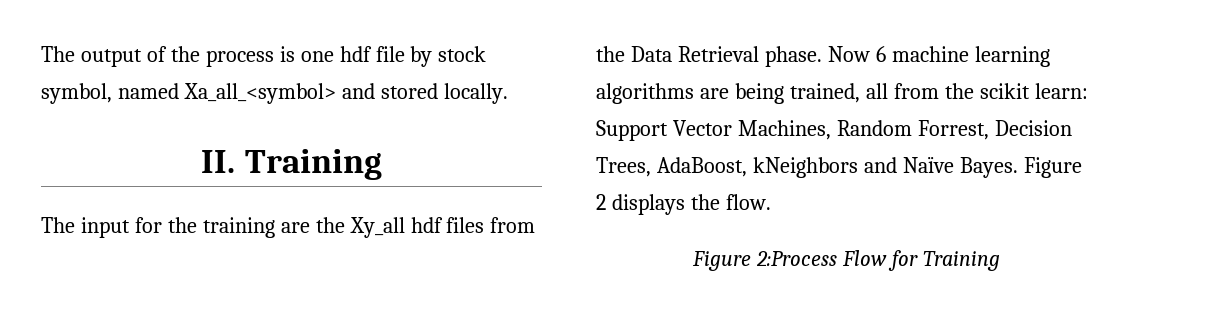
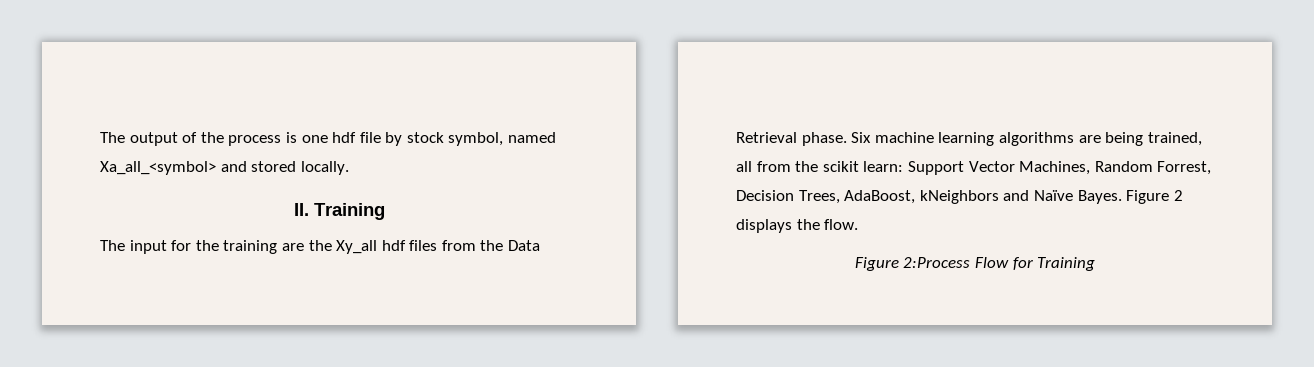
- Now 6 machine learning algorithms are being trained, all from the scikit learn: Support Vector Machines, Random Forrest, Decision Trees, AdaBoost, kNeighbors and Naïve Bayes.
+ Six machine learning algorithms are being trained, all from the scikit learn: Support Vector Machines, Random Forrest, Decision Trees, AdaBoost, kNeighbors and Naïve Bayes.

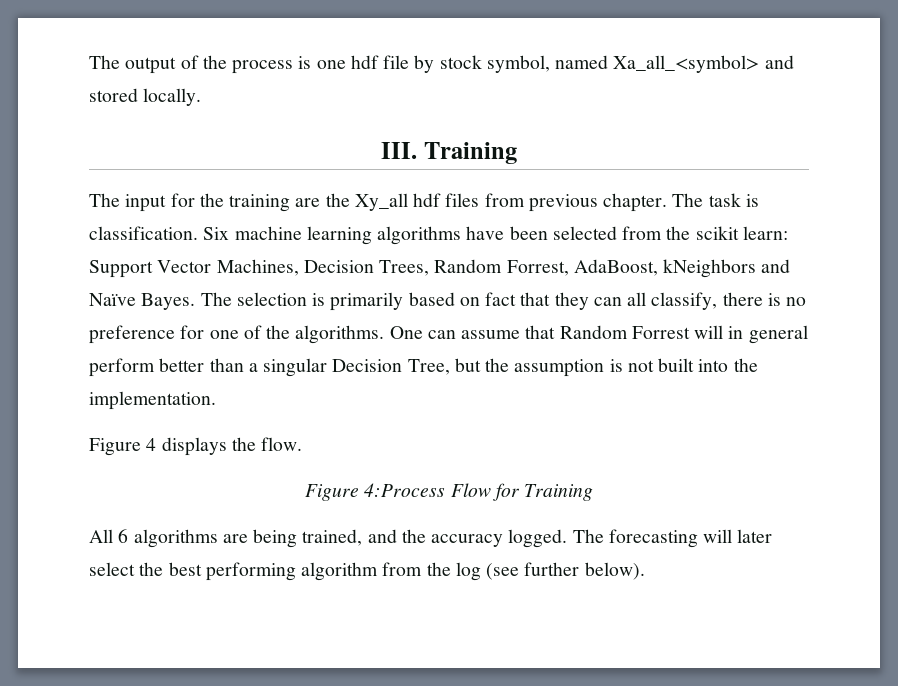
- II. Training
+ III. Training
- The input for the training are the Xy_all hdf files from the Data Retrieval phase. Six machine learning algorithms are being trained, all from the scikit learn: Support Vector Machines, Random Forrest, Decision Trees, AdaBoost, kNeighbors and Naïve Bayes.
+ The input for the training are the Xy_all hdf files from previous chapter. The task is classification. Six machine learning algorithms have been selected from the scikit learn: Support Vector Machines, Decision Trees, Random Forrest, AdaBoost, kNeighbors and Naïve Bayes.
- Figure 2 displays the flow.
+ The selection is primarily based on fact that they can all classify, there is no preference for one of the algorithms. One can assume that Random Forrest will in general perform better than a singular Decision Tree, but the assumption is not built into the implementation.
+ Figure 4 displays the flow.
- Figure 2:Process Flow for Training
+ Figure 4:Process Flow for Training
+ All 6 algorithms are being trained, and the accuracy logged. The forecasting will later select the best performing algorithm from the log (see further below).

